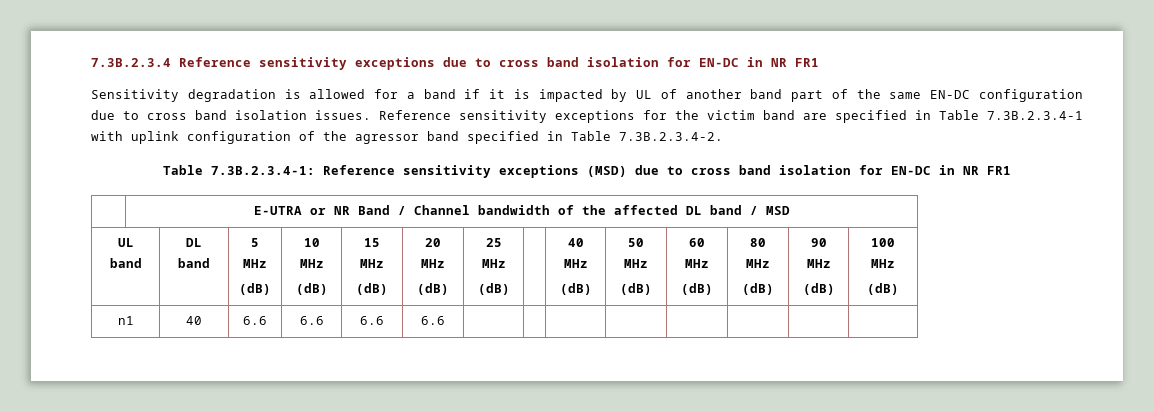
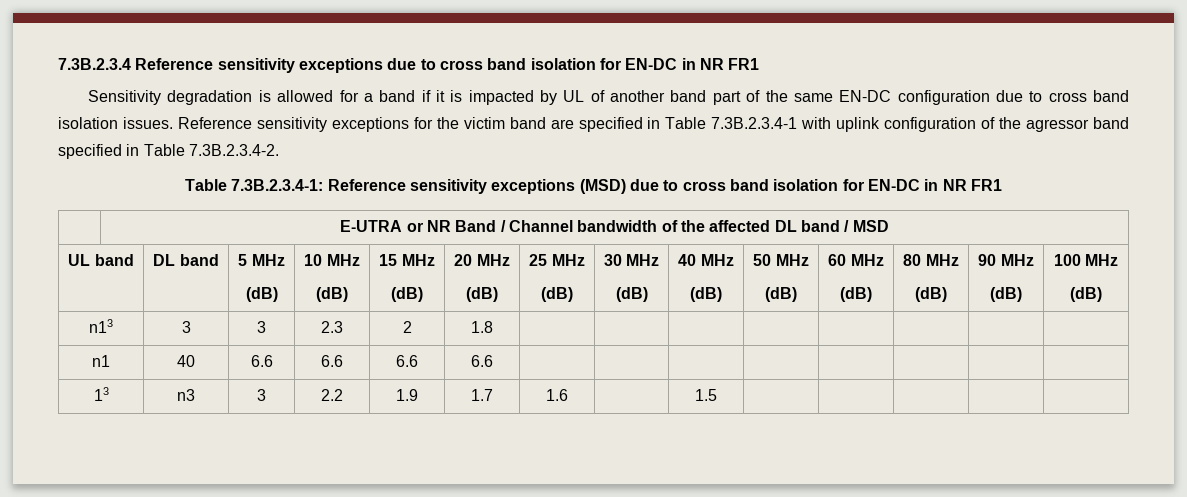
  UL band | DL band | 5 MHz
  (dB) | 10 MHz
  (dB) | 15 MHz
  (dB) | 20 MHz
  (dB) | 25 MHz
- (dB) | | 40 MHz
+ (dB) | 30 MHz
+ (dB) | 40 MHz
+ n13 | 3 | 3 | 2.3 | 2 | 1.8 | | | | | | | |
+ 13 | n3 | 3 | 2.2 | 1.9 | 1.7 | 1.6 | | 1.5 | | | | |

